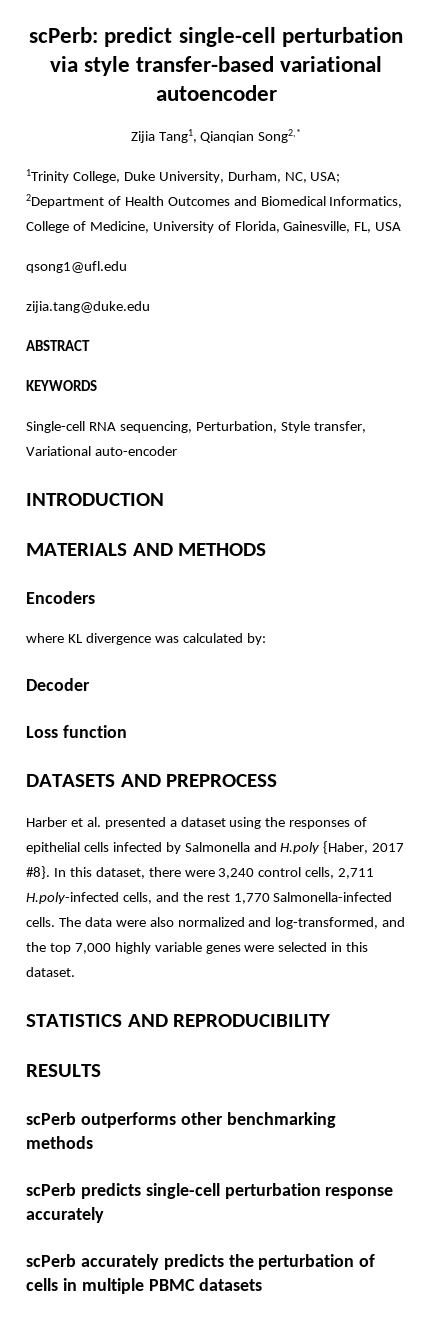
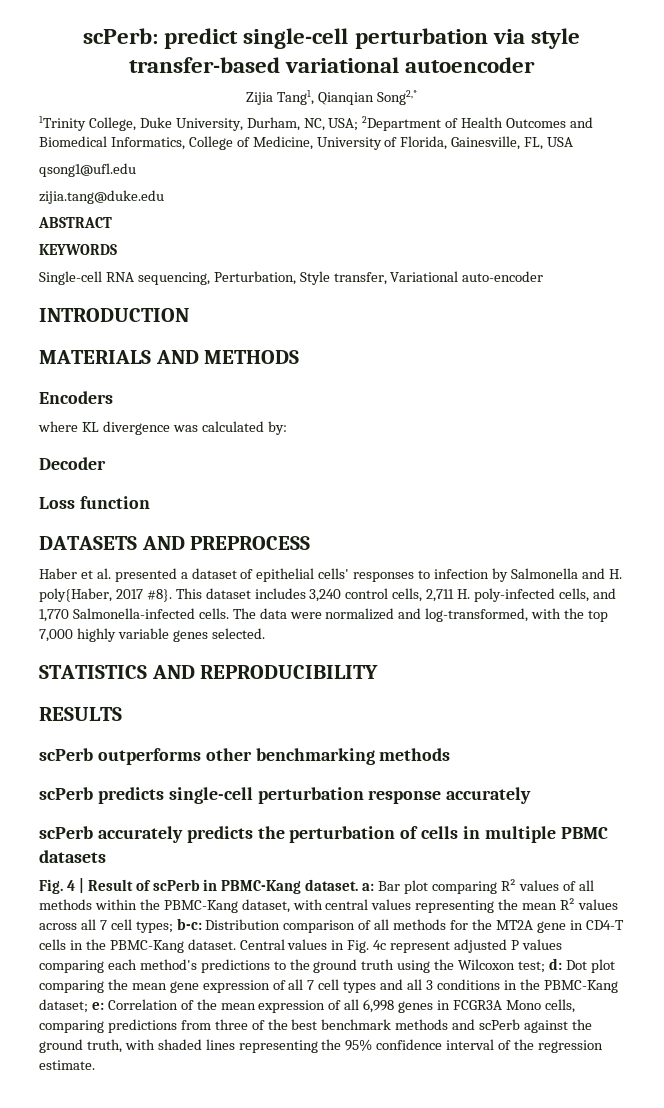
- Harber et al. presented a dataset using the responses of epithelial cells infected by Salmonella and H.poly {Haber, 2017 #8}. In this dataset, there were 3,240 control cells, 2,711 H.poly-infected cells, and the rest 1,770 Salmonella-infected cells.
+ Haber et al. presented a dataset of epithelial cells' responses to infection by Salmonella and H. poly{Haber, 2017 #8}. This dataset includes 3,240 control cells, 2,711 H. poly-infected cells, and 1,770 Salmonella-infected cells.
- The data were also normalized and log-transformed, and the top 7,000 highly variable genes were selected in this dataset.
+ The data were normalized and log-transformed, with the top 7,000 highly variable genes selected.
+ Fig. 4 | Result of scPerb in PBMC-Kang dataset. a: Bar plot comparing R² values of all methods within the PBMC-Kang dataset, with central values representing the mean R² values across all 7 cell types; b-c: Distribution comparison of all methods for the MT2A gene in CD4-T cells in the PBMC-Kang dataset. Central values in Fig. 4c represent adjusted P values comparing each method's predictions to the ground truth using the Wilcoxon test; d: Dot plot comparing the mean gene expression of all 7 cell types and all 3 conditions in the PBMC-Kang dataset; e: Correlation of the mean expression of all 6,998 genes in FCGR3A Mono cells, comparing predictions from three of the best benchmark methods and scPerb against the ground truth, with shaded lines representing the 95% confidence interval of the regression estimate.

